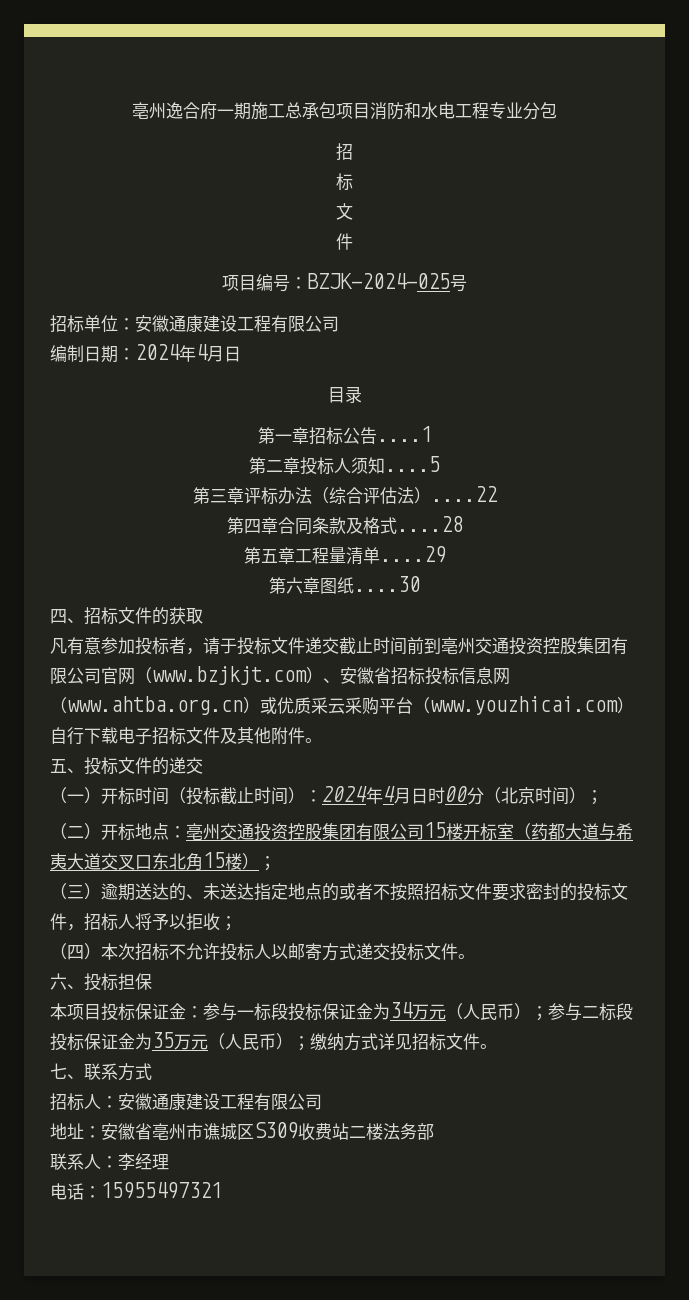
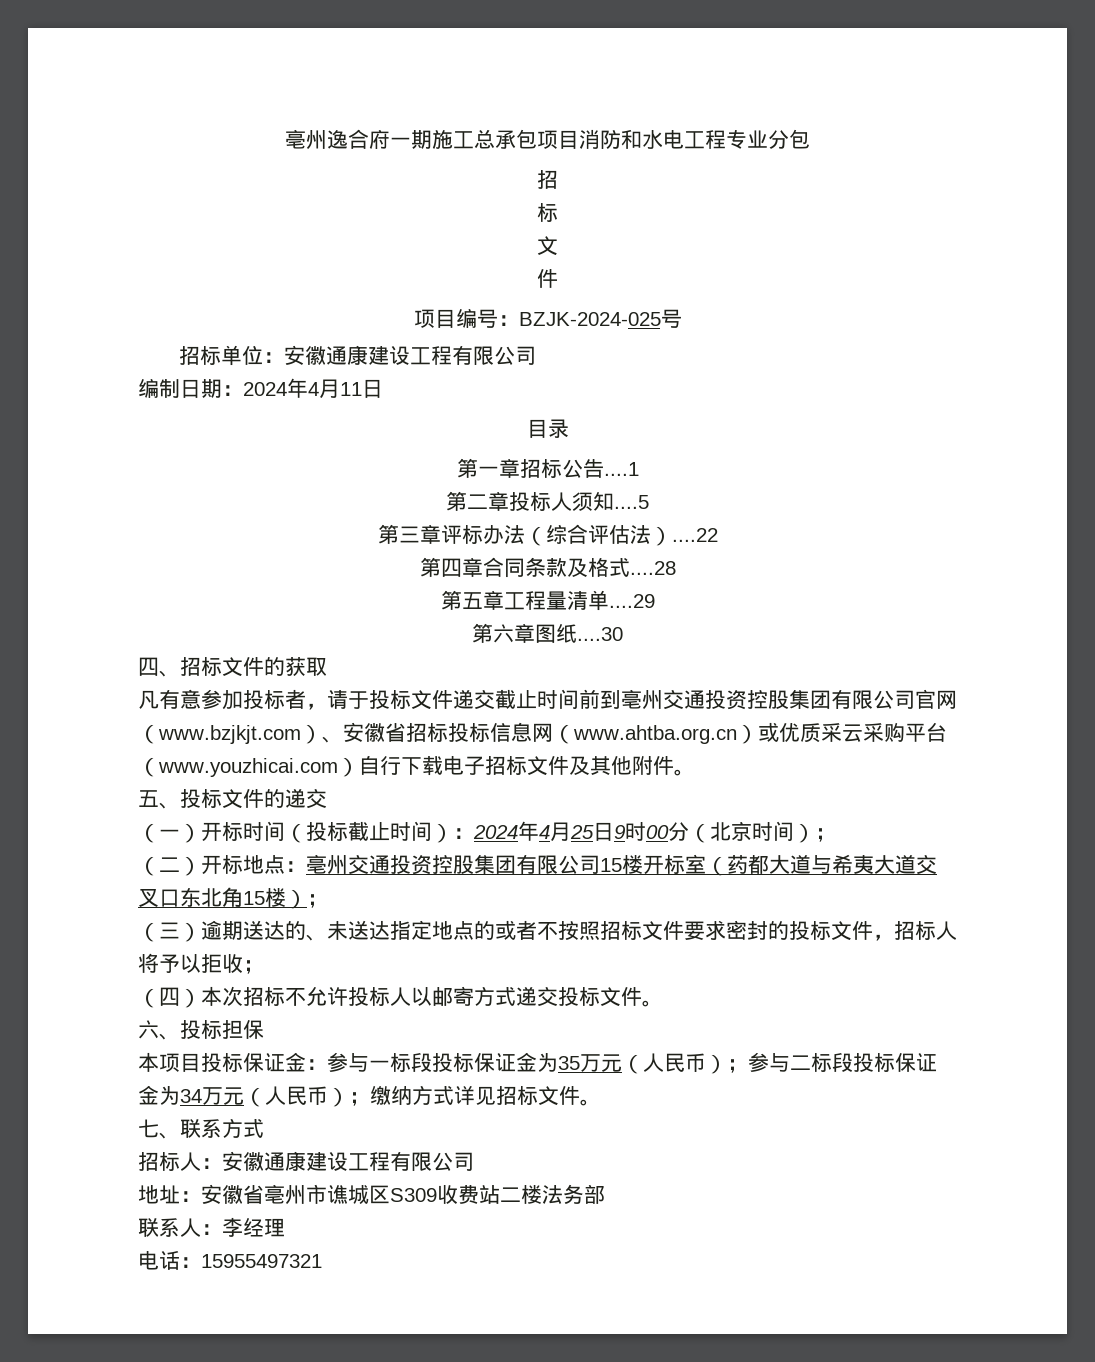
- 编制日期：2024年4月日
+ 编制日期：2024年4月11日
- （一）开标时间（投标截止时间）：2024年4月日时00分（北京时间）；
+ （一）开标时间（投标截止时间）：2024年4月25日9时00分（北京时间）；
- 本项目投标保证金：参与一标段投标保证金为34万元（人民币）；参与二标段投标保证金为35万元（人民币）；缴纳方式详见招标文件。
+ 本项目投标保证金：参与一标段投标保证金为35万元（人民币）；参与二标段投标保证金为34万元（人民币）；缴纳方式详见招标文件。

